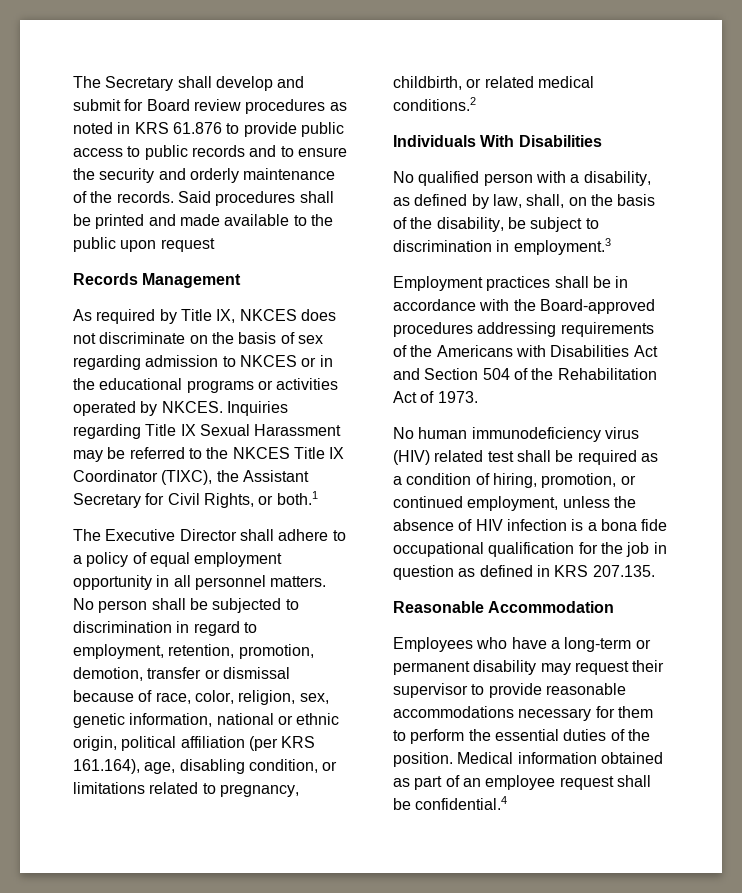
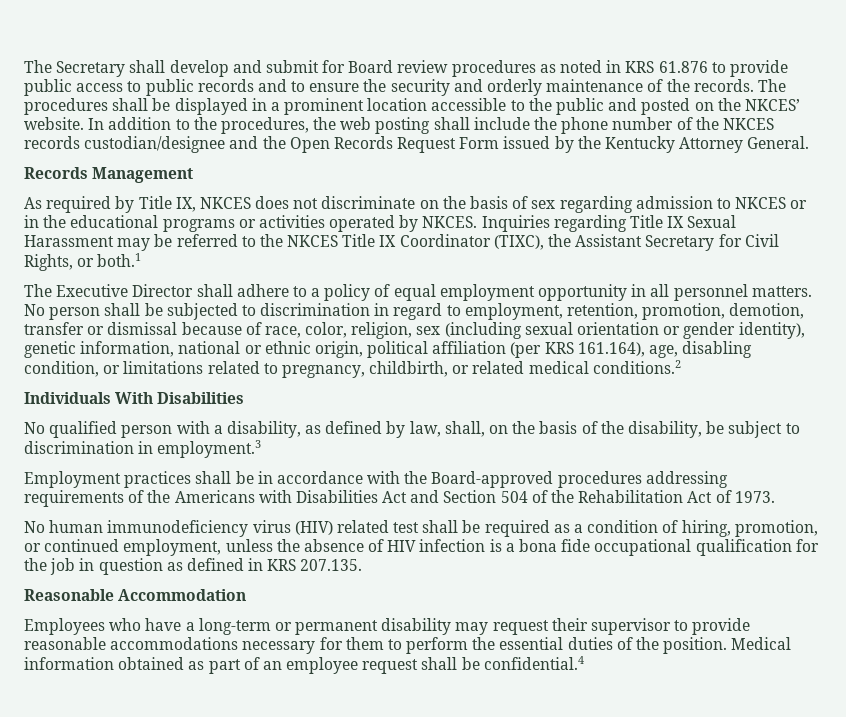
- Said procedures shall be printed and made available to the public upon request
+ The procedures shall be displayed in a prominent location accessible to the public and posted on the NKCES’ website. In addition to the procedures, the web posting shall include the phone number of the NKCES records custodian/designee and the Open Records Request Form issued by the Kentucky Attorney General.
- No person shall be subjected to discrimination in regard to employment, retention, promotion, demotion, transfer or dismissal because of race, color, religion, sex, genetic information, national or ethnic origin, political affiliation (per KRS 161.164), age, disabling condition, or limitations related to pregnancy, childbirth, or related medical conditions.2
+ No person shall be subjected to discrimination in regard to employment, retention, promotion, demotion, transfer or dismissal because of race, color, religion, sex (including sexual orientation or gender identity), genetic information, national or ethnic origin, political affiliation (per KRS 161.164), age, disabling condition, or limitations related to pregnancy, childbirth, or related medical conditions.2

